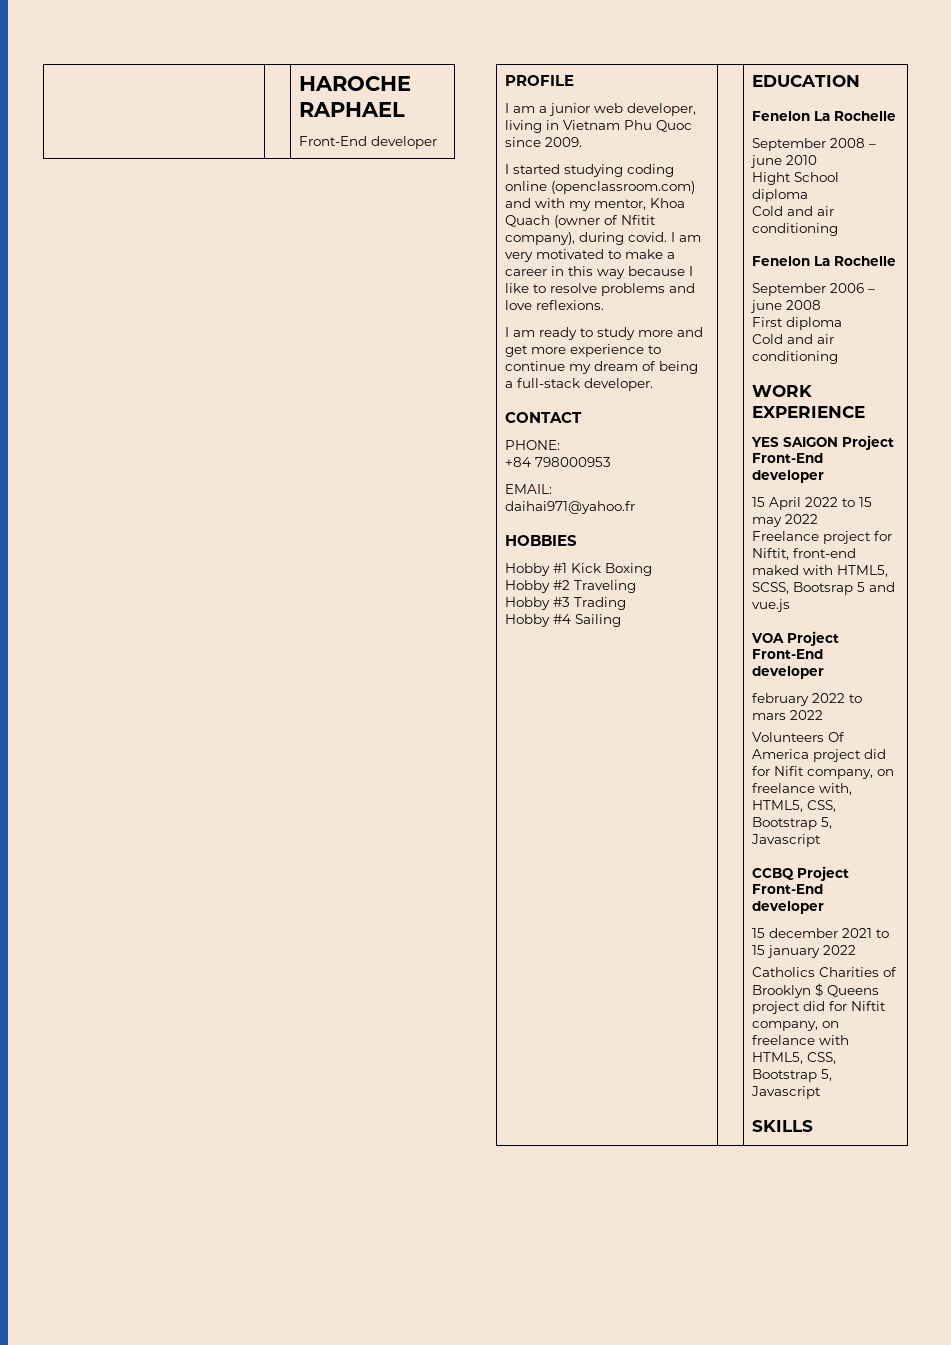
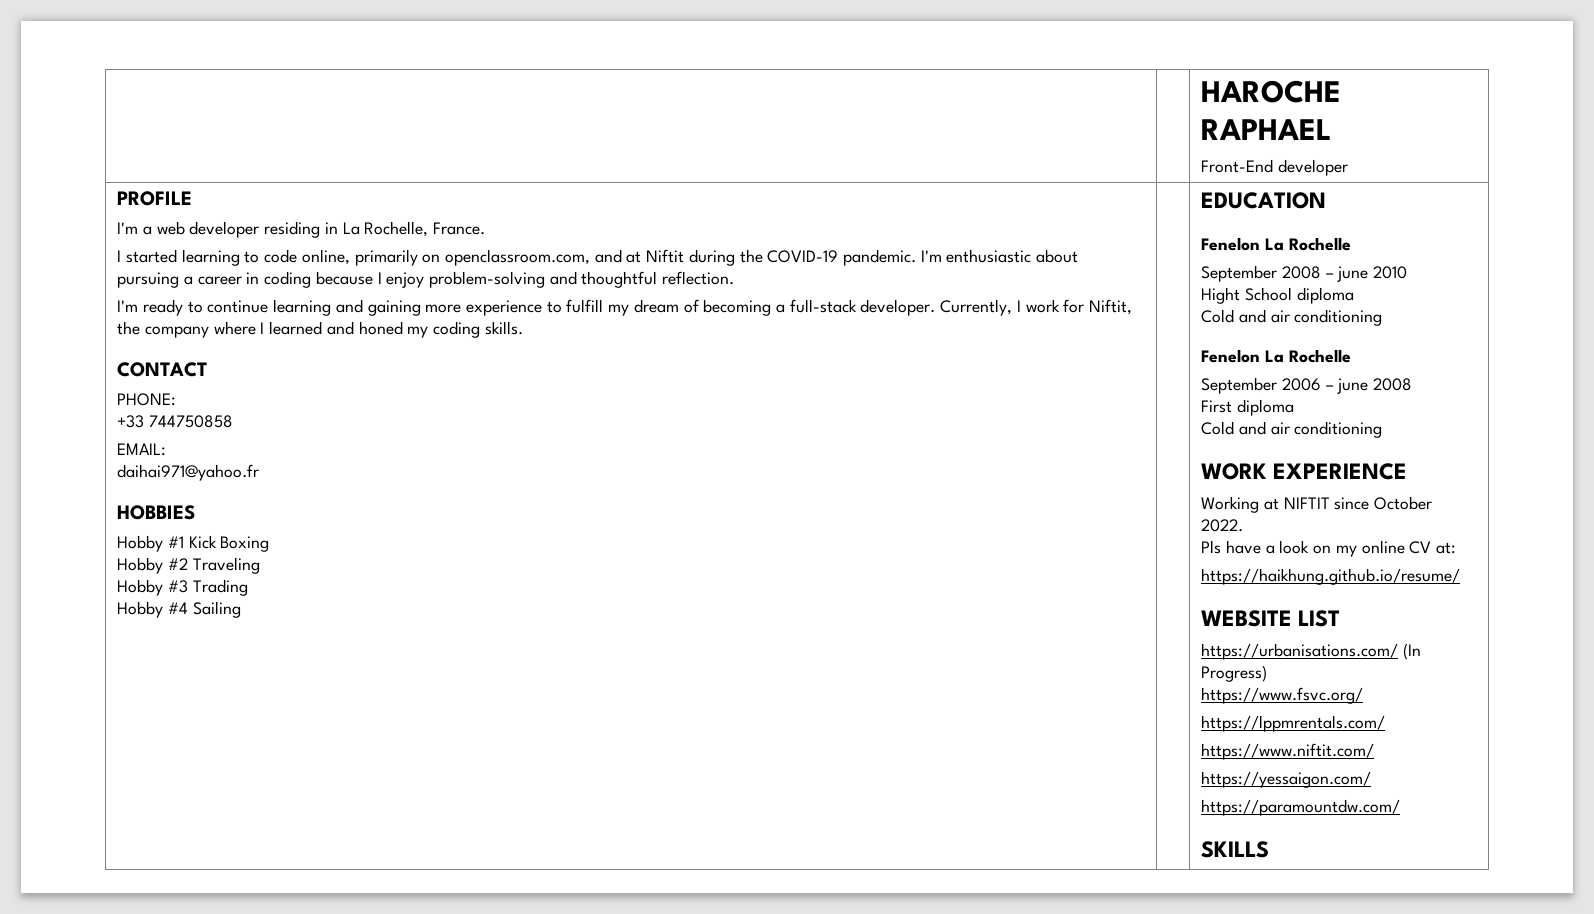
- I am a junior web developer, living in Vietnam Phu Quoc since 2009.
- I started studying coding online (openclassroom.com) and with my mentor, Khoa Quach (owner of Nfitit company), during covid. I am very motivated to make a career in this way because I like to resolve problems and love reflexions.
- I am ready to study more and get more experience to continue my dream of being a full-stack developer.
+ I'm a web developer residing in La Rochelle, France.
+ I started learning to code online, primarily on openclassroom.com, and at Niftit during the COVID-19 pandemic. I'm enthusiastic about pursuing a career in coding because I enjoy problem-solving and thoughtful reflection.
+ I'm ready to continue learning and gaining more experience to fulfill my dream of becoming a full-stack developer. Currently, I work for Niftit, the company where I learned and honed my coding skills.
- +84 798000953
+ +33 744750858
- YES SAIGON Project Front-End developer
- 15 April 2022 to 15 may 2022
- Freelance project for Niftit, front-end maked with HTML5, SCSS, Bootsrap 5 and vue.js
- VOA Project Front-End developer
- february 2022 to mars 2022
- Volunteers Of America project did for Nifit company, on freelance with, HTML5, CSS, Bootstrap 5, Javascript
- CCBQ Project Front-End developer
- 15 december 2021 to 15 january 2022
- Catholics Charities of Brooklyn $ Queens project did for Niftit company, on freelance with HTML5, CSS, Bootstrap 5, Javascript
+ Working at NIFTIT since October 2022.
+ Pls have a look on my online CV at:
+ https://haikhung.github.io/resume/
+ WEBSITE LIST
+ https://urbanisations.com/ (In Progress)
+ https://www.fsvc.org/
+ https://lppmrentals.com/
+ https://www.niftit.com/
+ https://yessaigon.com/
+ https://paramountdw.com/

